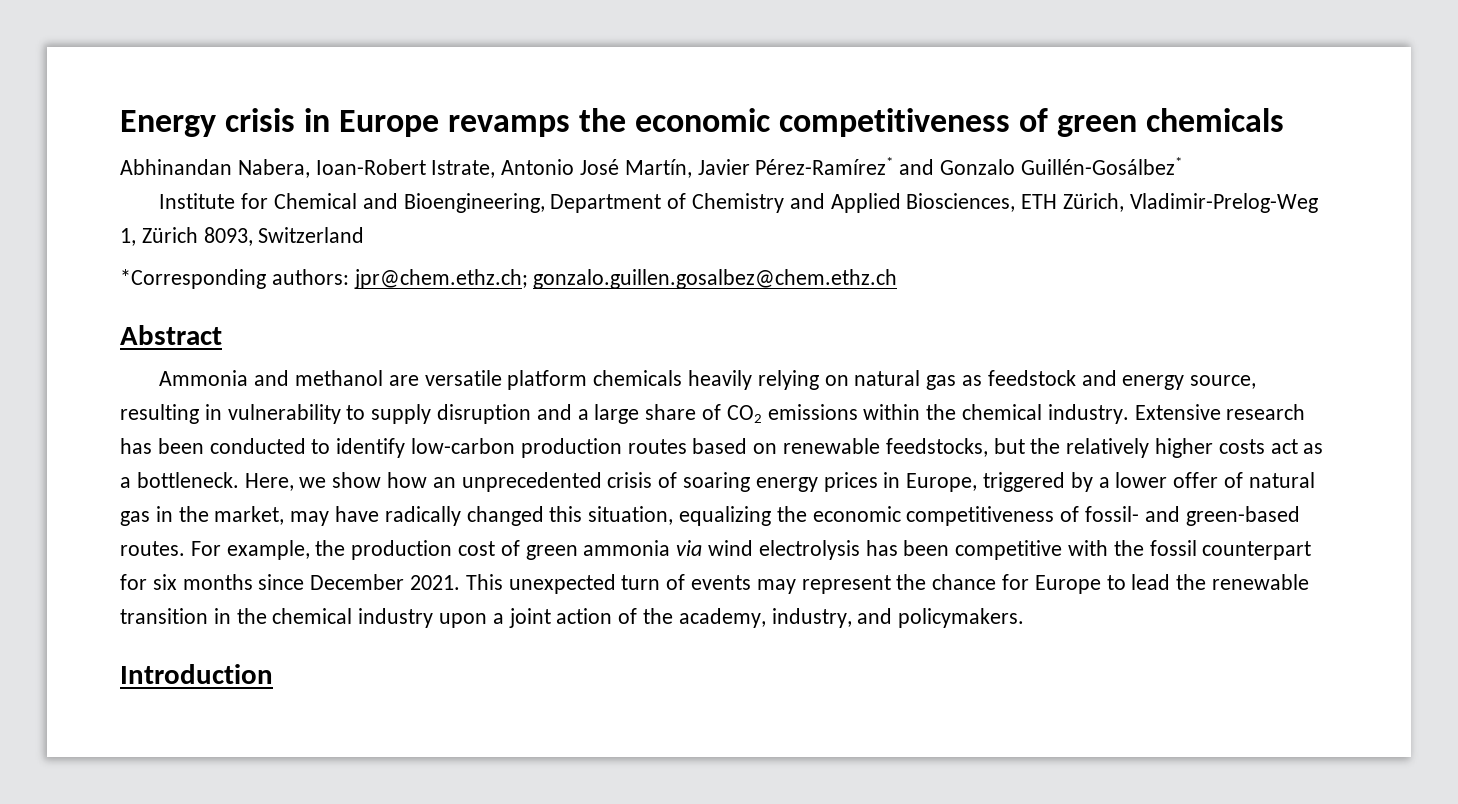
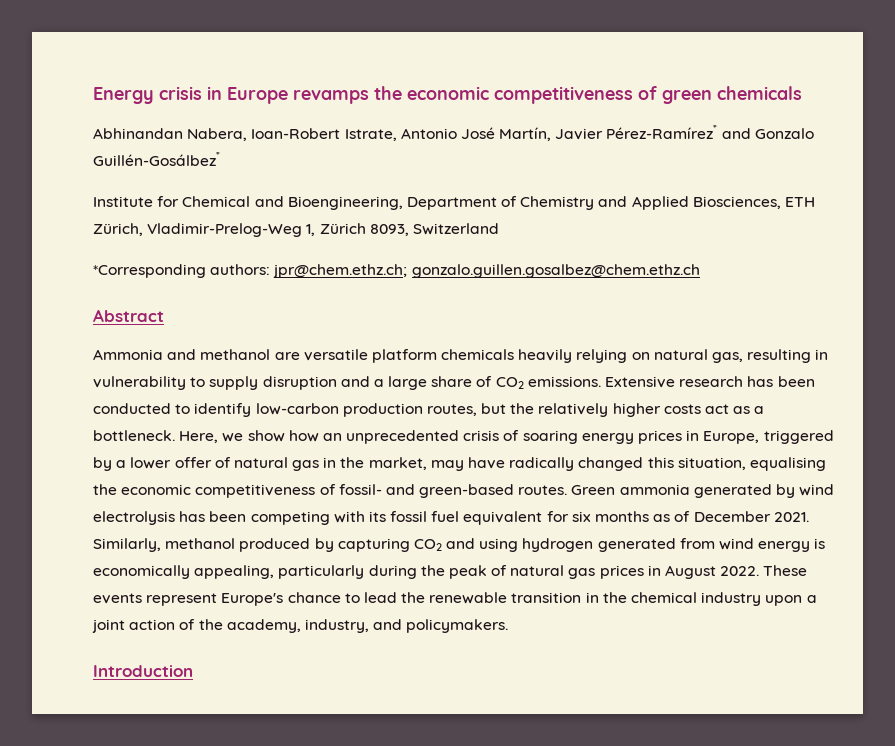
- Ammonia and methanol are versatile platform chemicals heavily relying on natural gas as feedstock and energy source, resulting in vulnerability to supply disruption and a large share of CO2 emissions within the chemical industry.
+ Ammonia and methanol are versatile platform chemicals heavily relying on natural gas, resulting in vulnerability to supply disruption and a large share of CO2 emissions.
- Extensive research has been conducted to identify low-carbon production routes based on renewable feedstocks, but the relatively higher costs act as a bottleneck.
+ Extensive research has been conducted to identify low-carbon production routes, but the relatively higher costs act as a bottleneck.
- Here, we show how an unprecedented crisis of soaring energy prices in Europe, triggered by a lower offer of natural gas in the market, may have radically changed this situation, equalizing the economic competitiveness of fossil- and green-based routes.
+ Here, we show how an unprecedented crisis of soaring energy prices in Europe, triggered by a lower offer of natural gas in the market, may have radically changed this situation, equalising the economic competitiveness of fossil- and green-based routes.
- For example, the production cost of green ammonia via wind electrolysis has been competitive with the fossil counterpart for six months since December 2021. This unexpected turn of events may represent the chance for Europe to lead the renewable transition in the chemical industry upon a joint action of the academy, industry, and policymakers.
+ Green ammonia generated by wind electrolysis has been competing with its fossil fuel equivalent for six months as of December 2021. Similarly, methanol produced by capturing CO2 and using hydrogen generated from wind energy is economically appealing, particularly during the peak of natural gas prices in August 2022. These events represent Europe's chance to lead the renewable transition in the chemical industry upon a joint action of the academy, industry, and policymakers.

